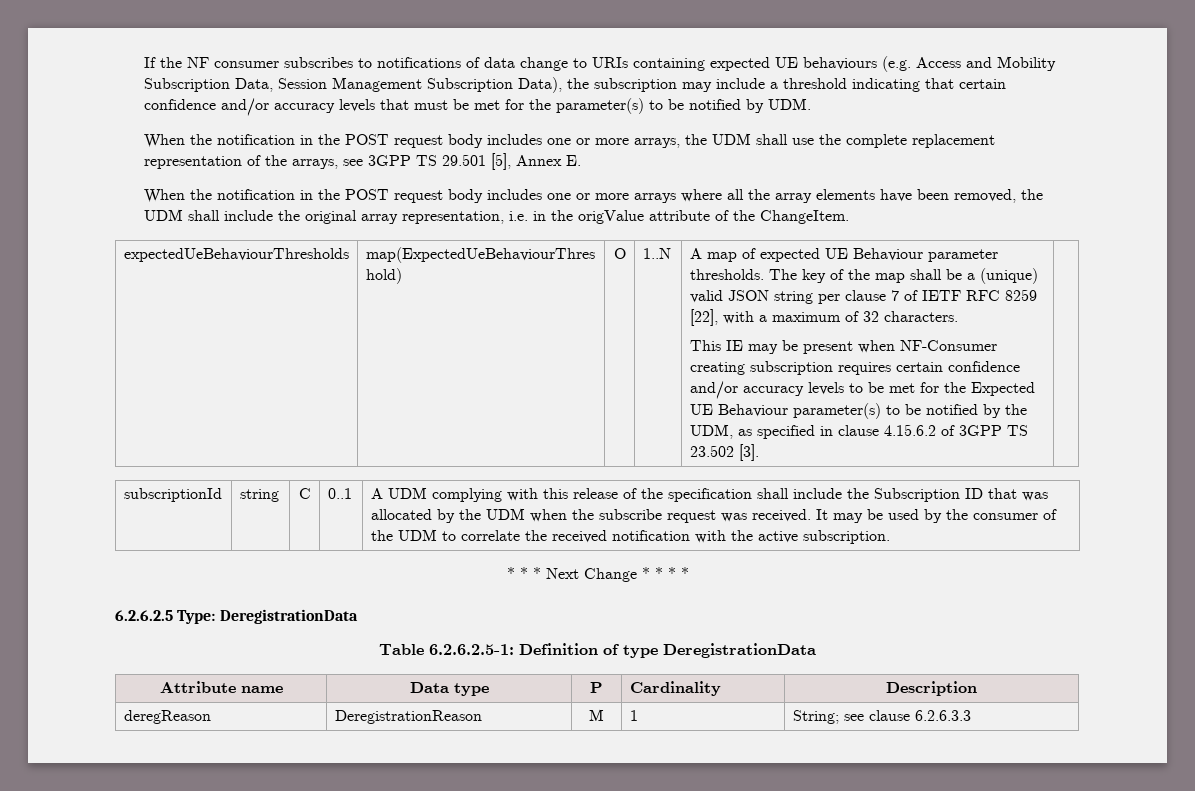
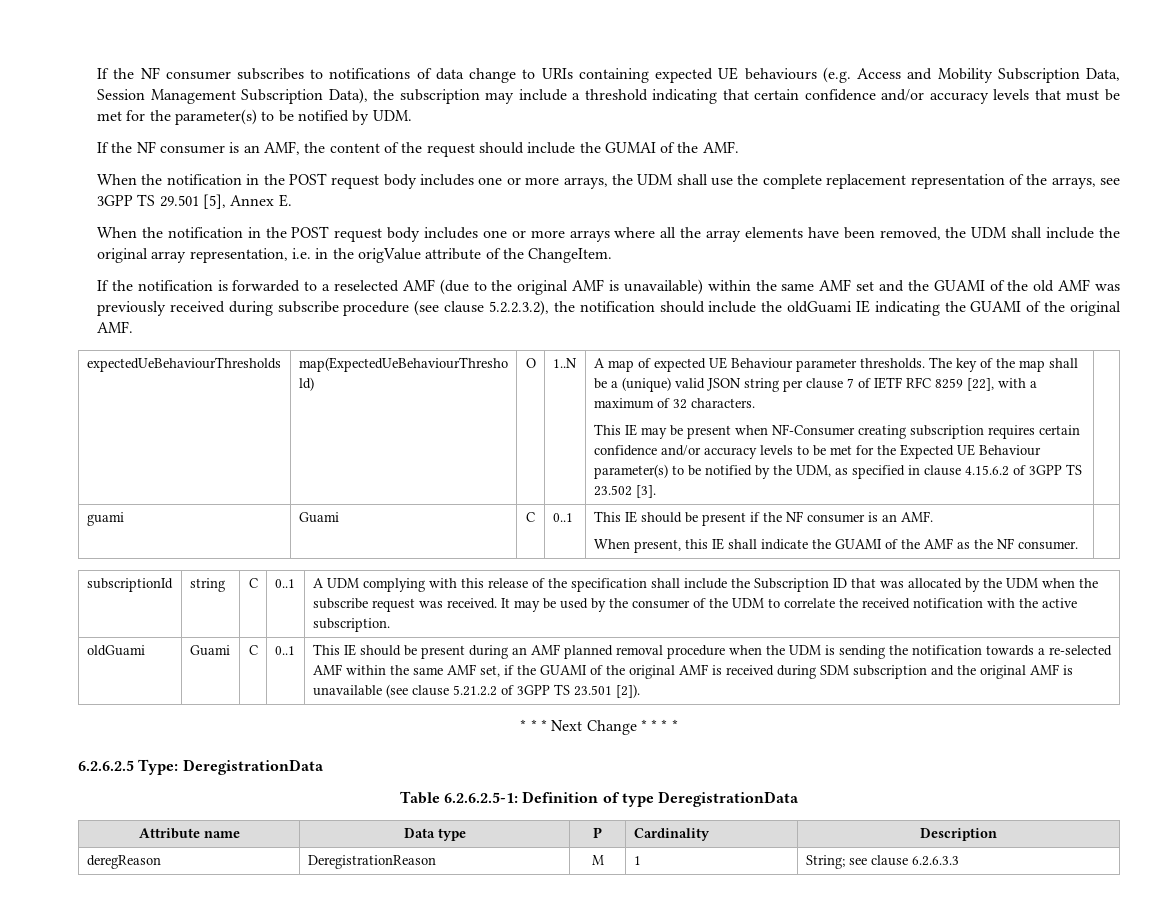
+ If the NF consumer is an AMF, the content of the request should include the GUMAI of the AMF.
+ If the notification is forwarded to a reselected AMF (due to the original AMF is unavailable) within the same AMF set and the GUAMI of the old AMF was previously received during subscribe procedure (see clause 5.2.2.3.2), the notification should include the oldGuami IE indicating the GUAMI of the original AMF.
+ guami | Guami | C | 0..1 | This IE should be present if the NF consumer is an AMF.
+ When present, this IE shall indicate the GUAMI of the AMF as the NF consumer. |
+ oldGuami | Guami | C | 0..1 | This IE should be present during an AMF planned removal procedure when the UDM is sending the notification towards a re-selected AMF within the same AMF set, if the GUAMI of the original AMF is received during SDM subscription and the original AMF is unavailable (see clause 5.21.2.2 of 3GPP TS 23.501 [2]).

